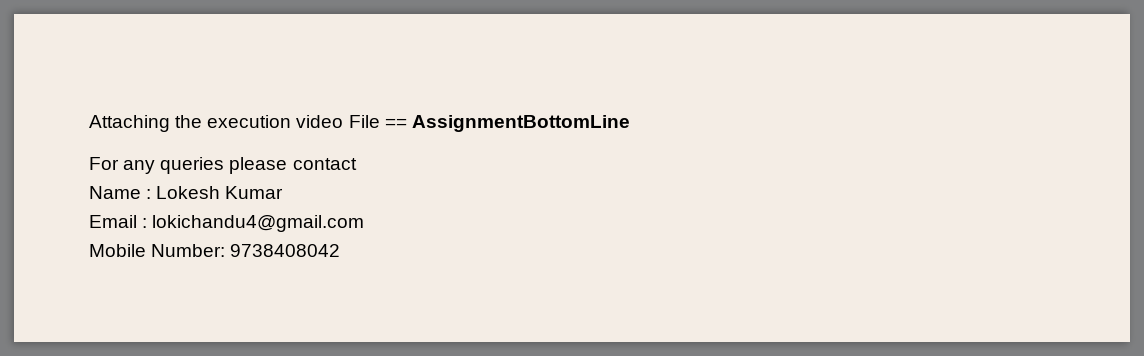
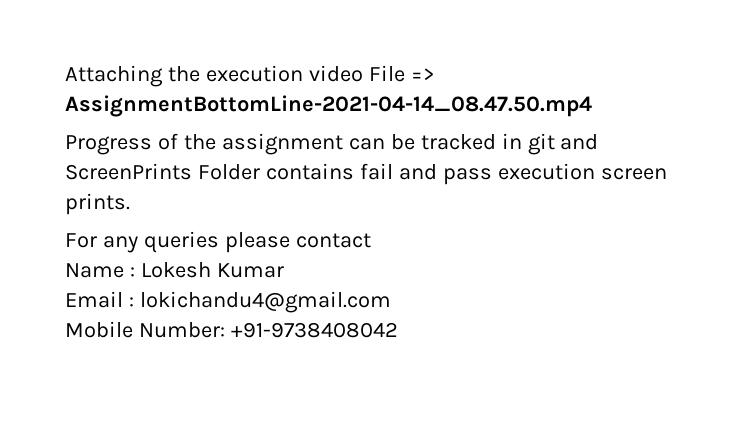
- Attaching the execution video File == AssignmentBottomLine
+ Attaching the execution video File => AssignmentBottomLine-2021-04-14_08.47.50.mp4
+ Progress of the assignment can be tracked in git and ScreenPrints Folder contains fail and pass execution screen prints.
- Mobile Number: 9738408042
+ Mobile Number: +91-9738408042

